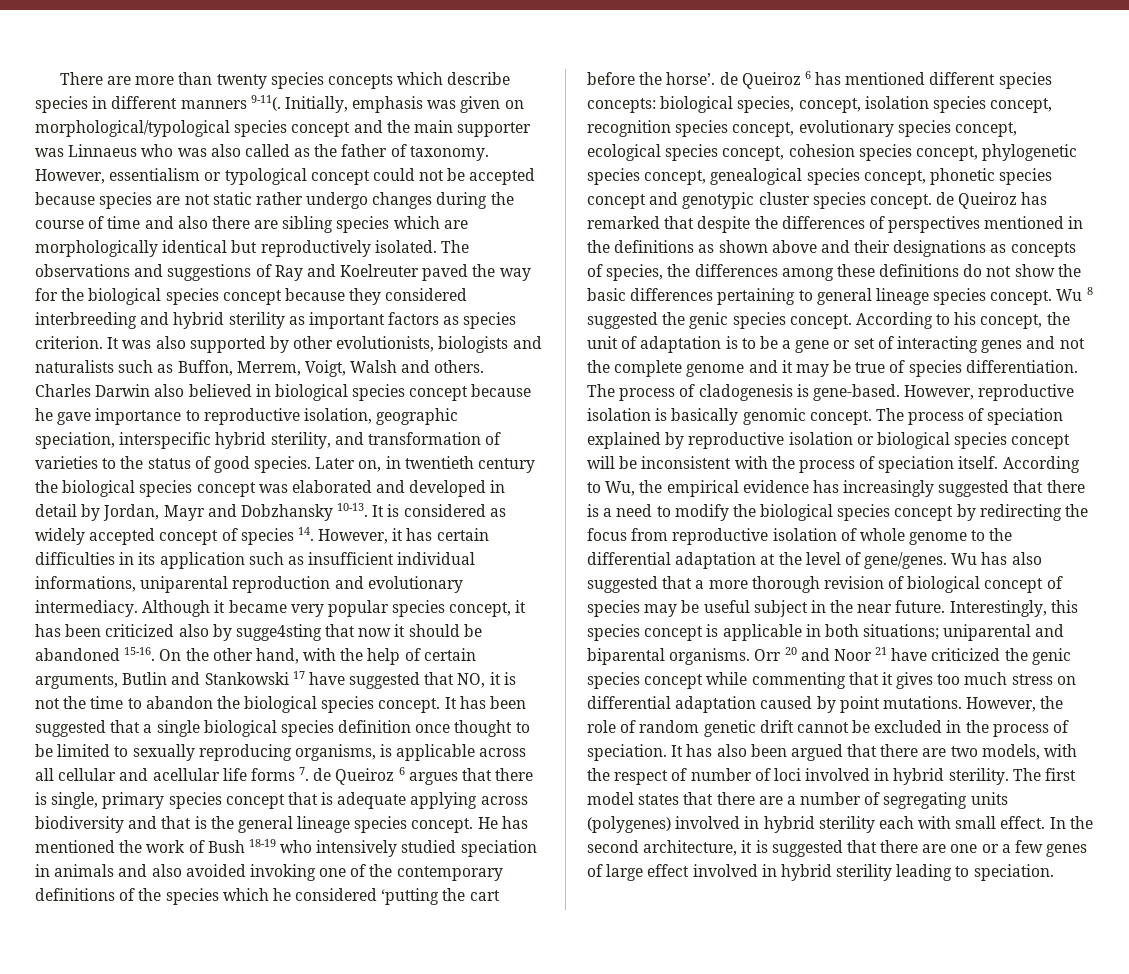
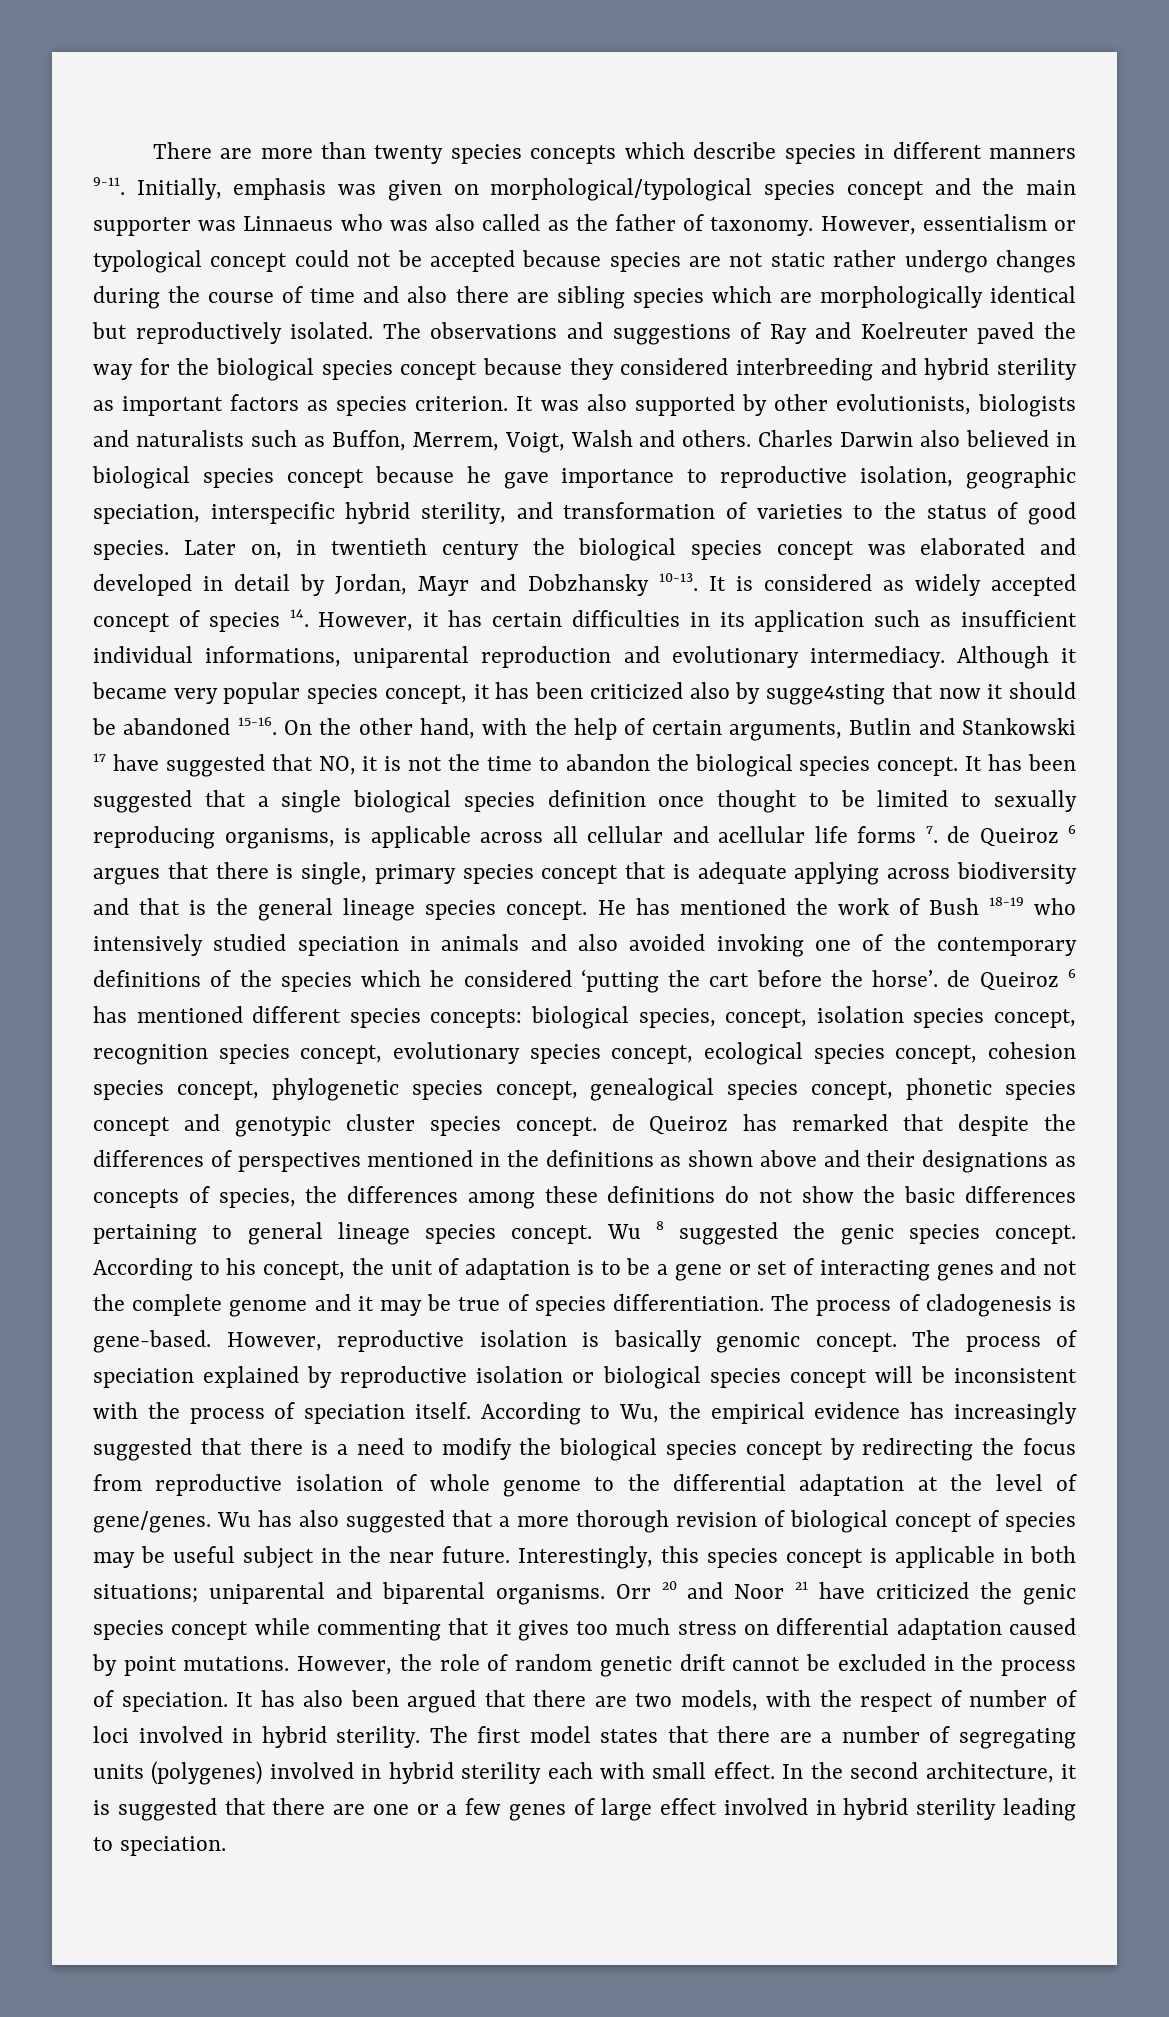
- There are more than twenty species concepts which describe species in different manners 9-11(.
+ There are more than twenty species concepts which describe species in different manners 9-11.

